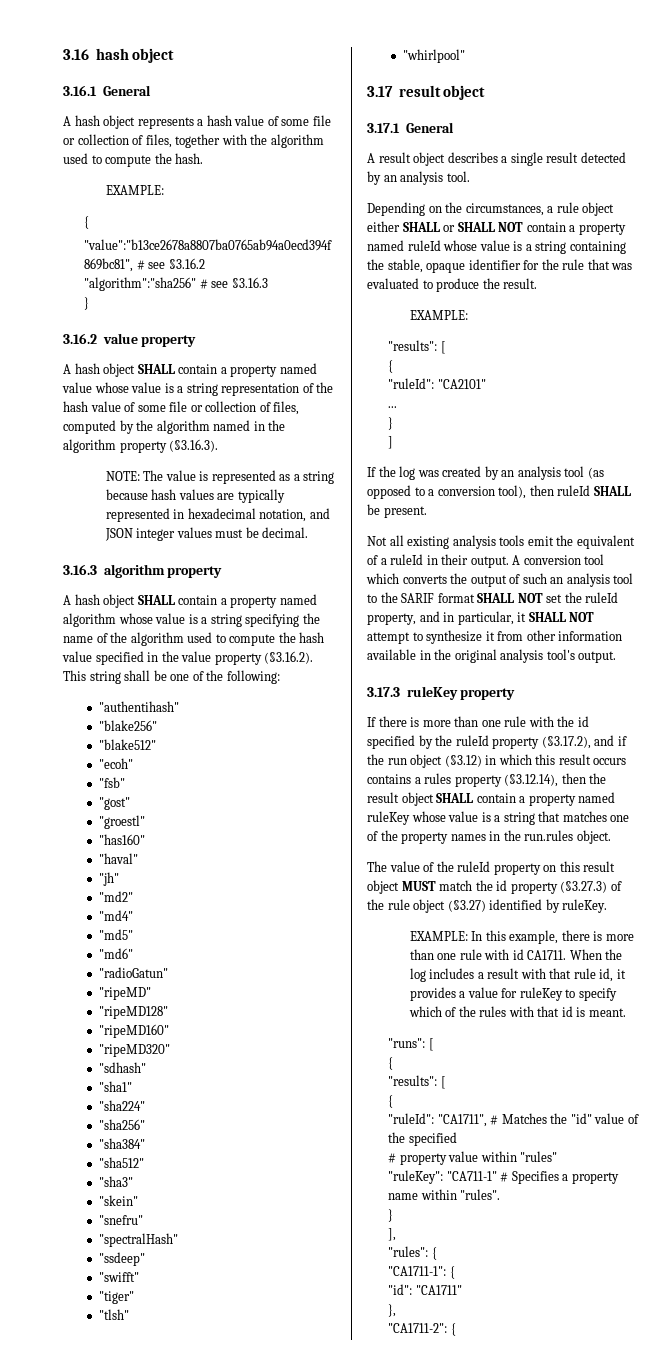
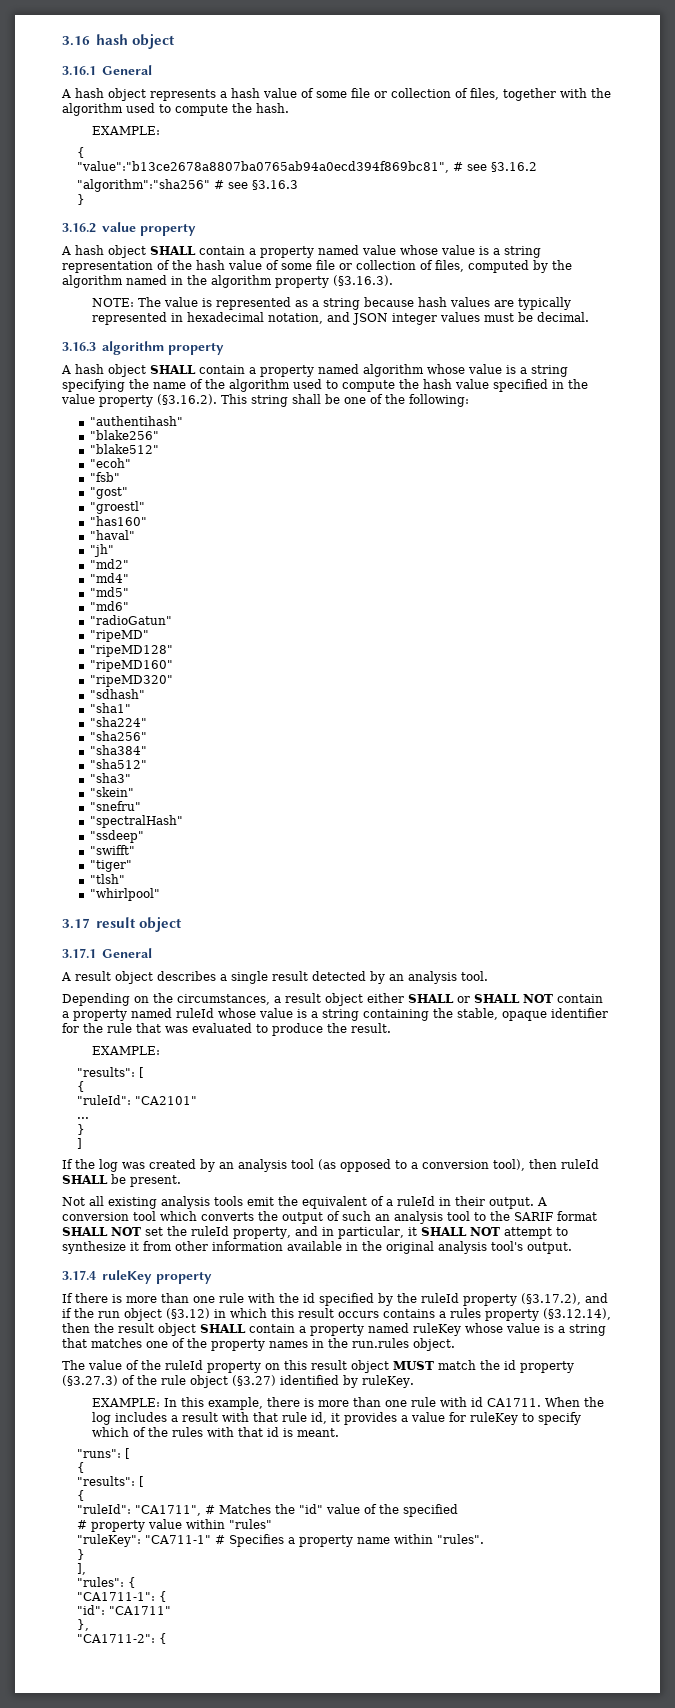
- Depending on the circumstances, a rule object either SHALL or SHALL NOT contain a property named ruleId whose value is a string containing the stable, opaque identifier for the rule that was evaluated to produce the result.
+ Depending on the circumstances, a result object either SHALL or SHALL NOT contain a property named ruleId whose value is a string containing the stable, opaque identifier for the rule that was evaluated to produce the result.
- 3.17.3 ruleKey property
+ 3.17.4 ruleKey property

